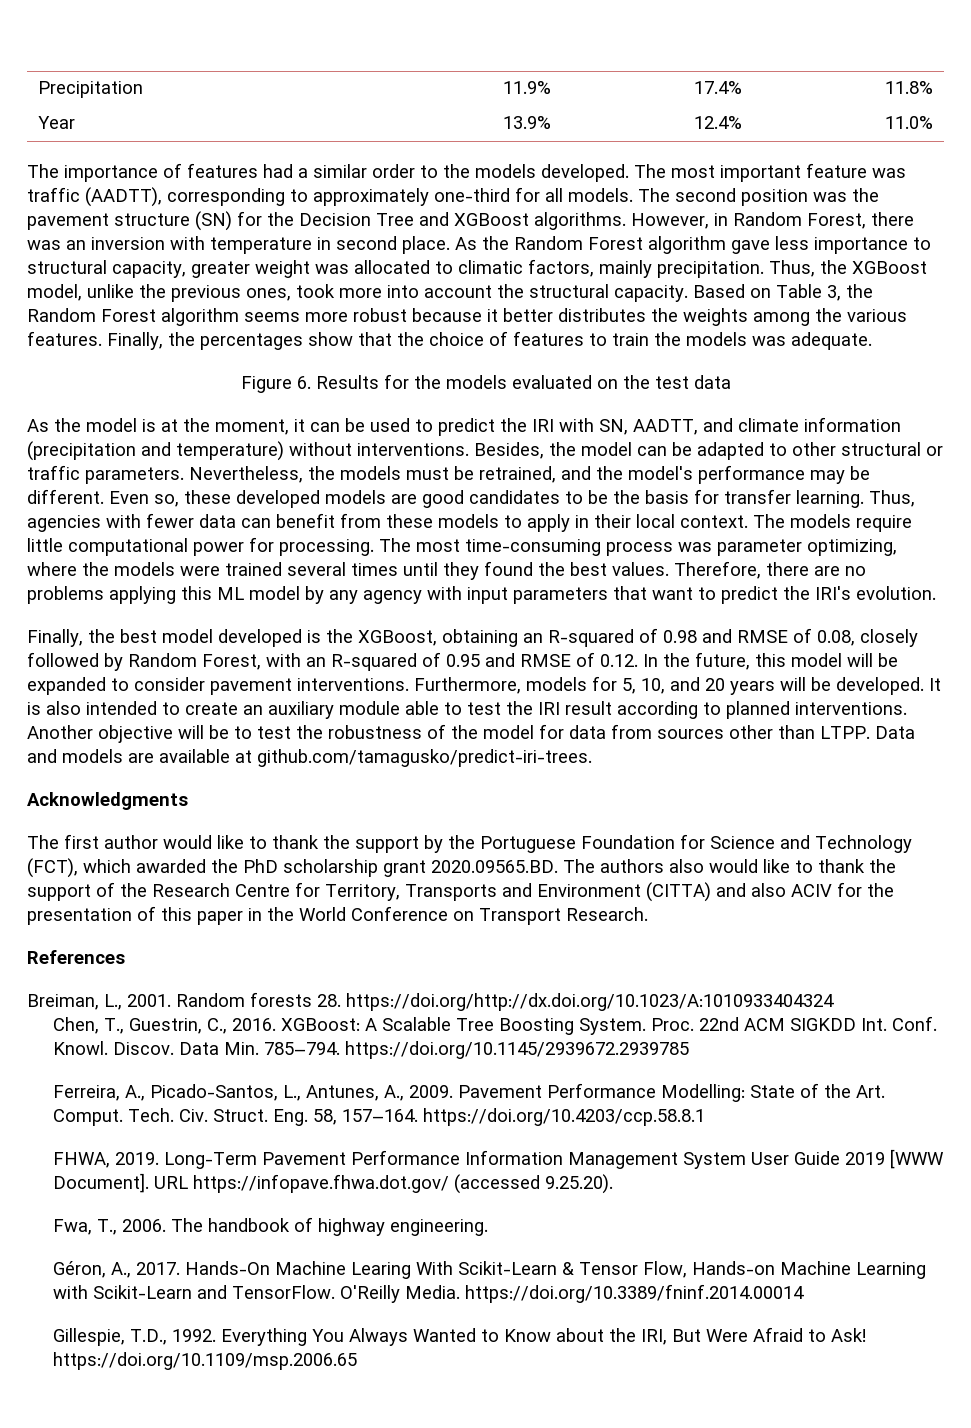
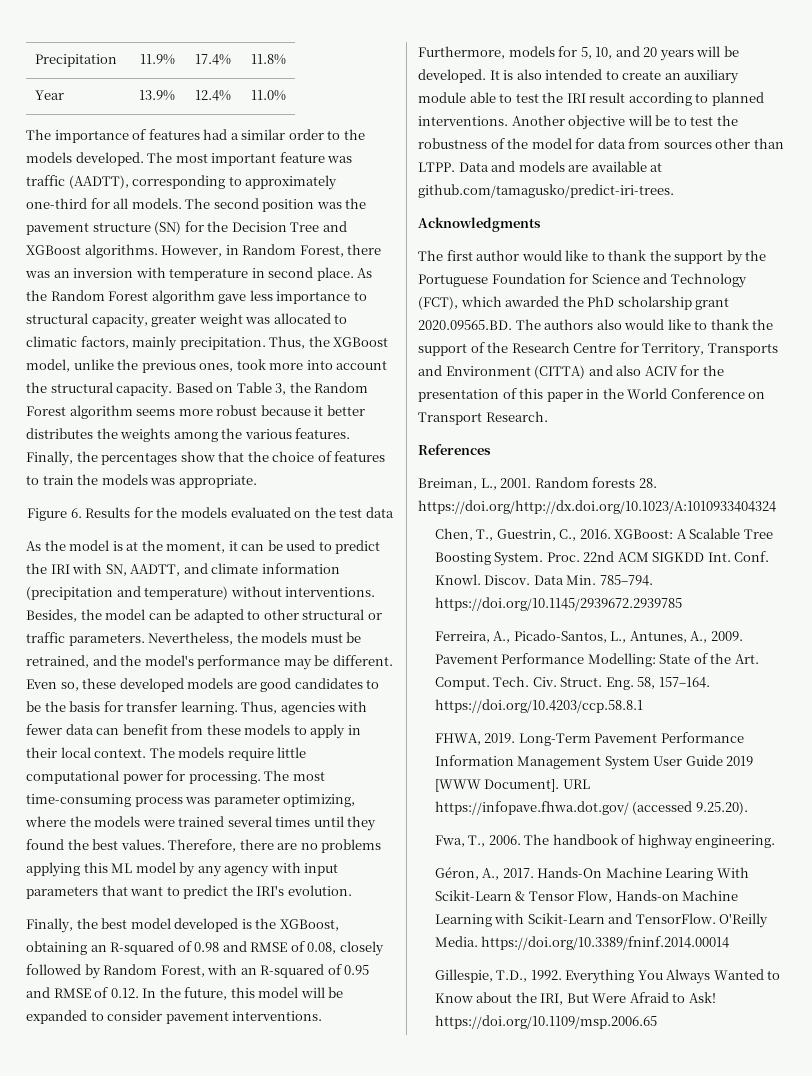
- Finally, the percentages show that the choice of features to train the models was adequate.
+ Finally, the percentages show that the choice of features to train the models was appropriate.

